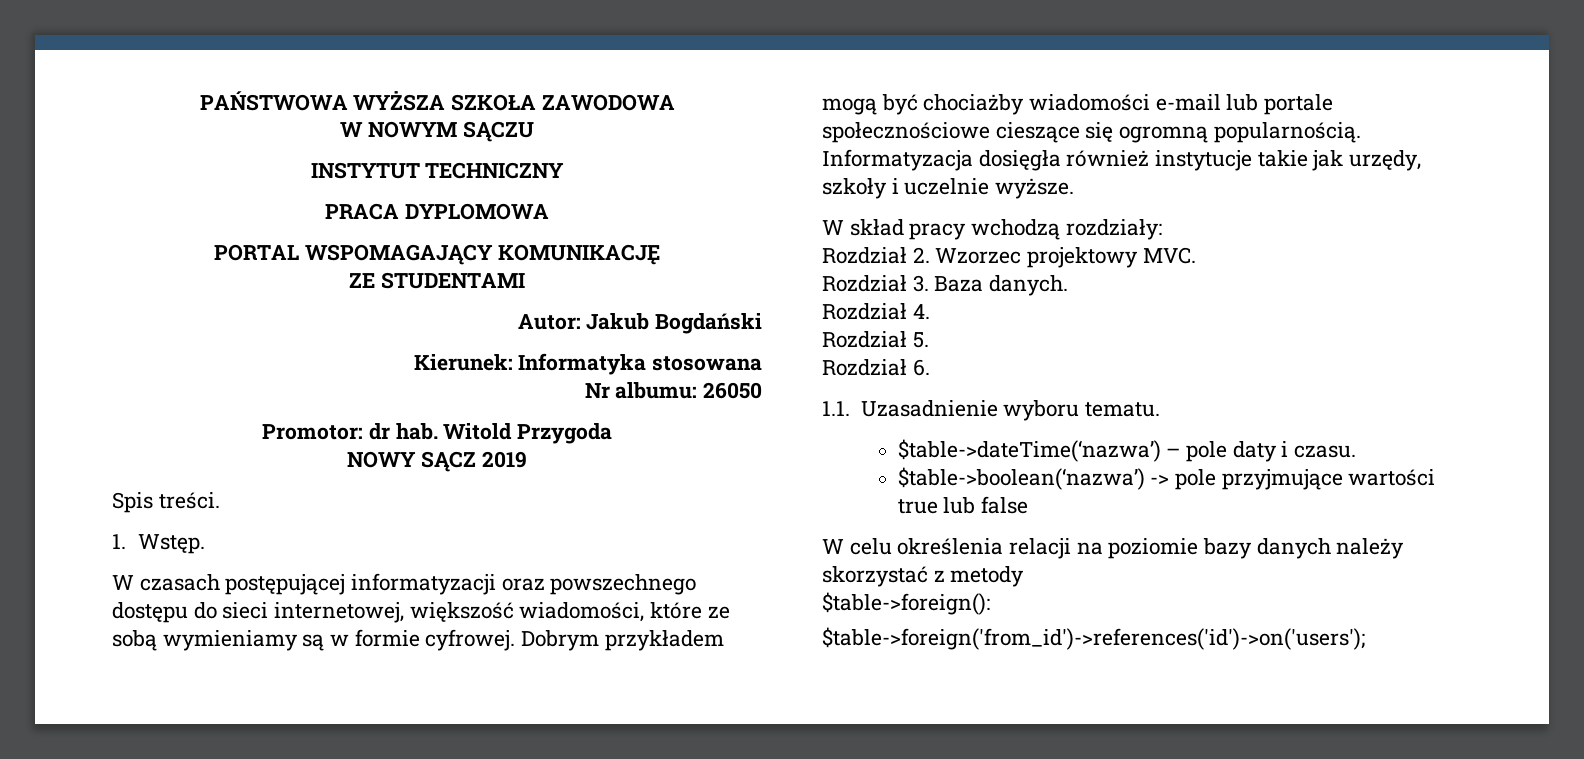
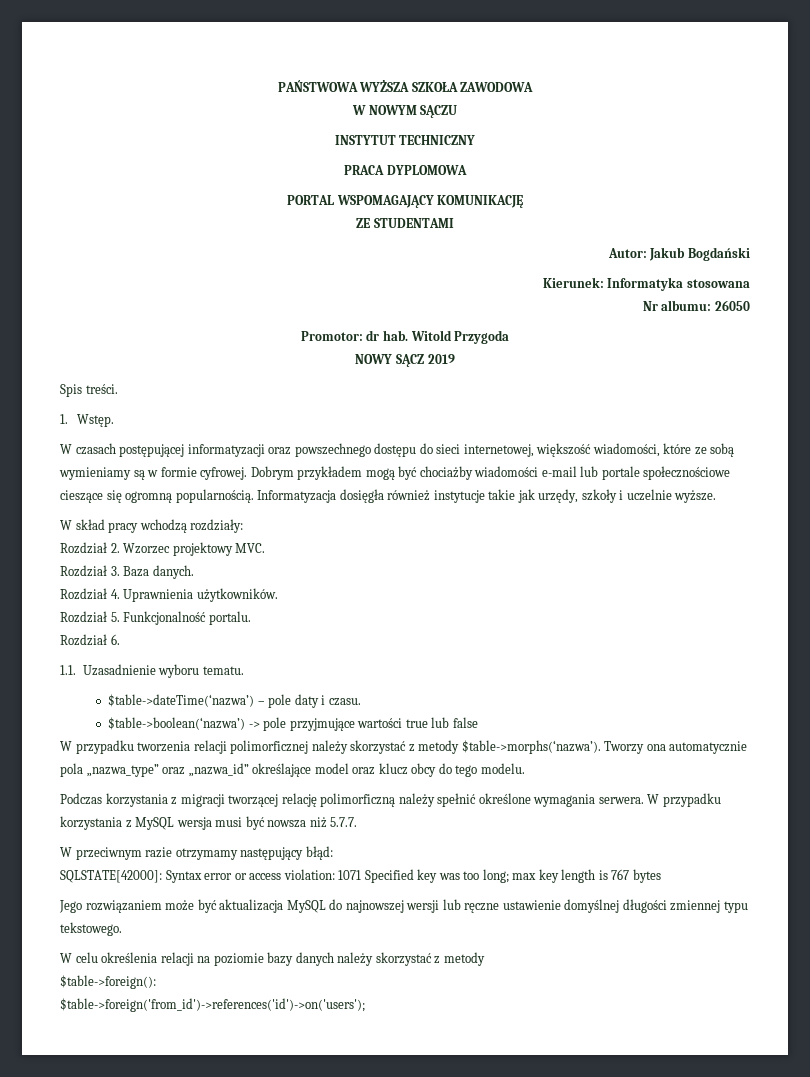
- Rozdział 4.
+ Rozdział 4. Uprawnienia użytkowników.
- Rozdział 5.
+ Rozdział 5. Funkcjonalność portalu.
+ W przypadku tworzenia relacji polimorficznej należy skorzystać z metody $table->morphs(‘nazwa’). Tworzy ona automatycznie pola „nazwa_type” oraz „nazwa_id” określające model oraz klucz obcy do tego modelu.
+ Podczas korzystania z migracji tworzącej relację polimorficzną należy spełnić określone wymagania serwera. W przypadku korzystania z MySQL wersja musi być nowsza niż 5.7.7.
+ W przeciwnym razie otrzymamy następujący błąd:
+ SQLSTATE[42000]: Syntax error or access violation: 1071 Specified key was too long; max key length is 767 bytes
+ Jego rozwiązaniem może być aktualizacja MySQL do najnowszej wersji lub ręczne ustawienie domyślnej długości zmiennej typu tekstowego.

